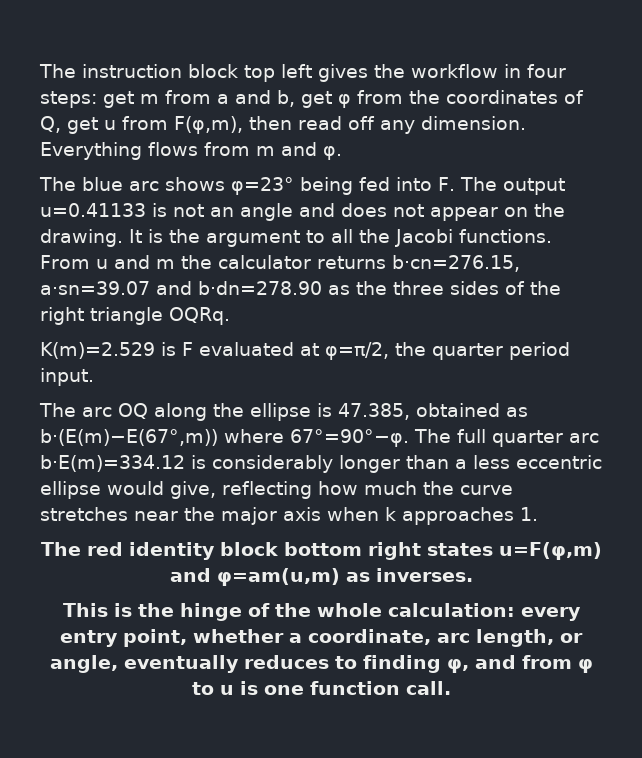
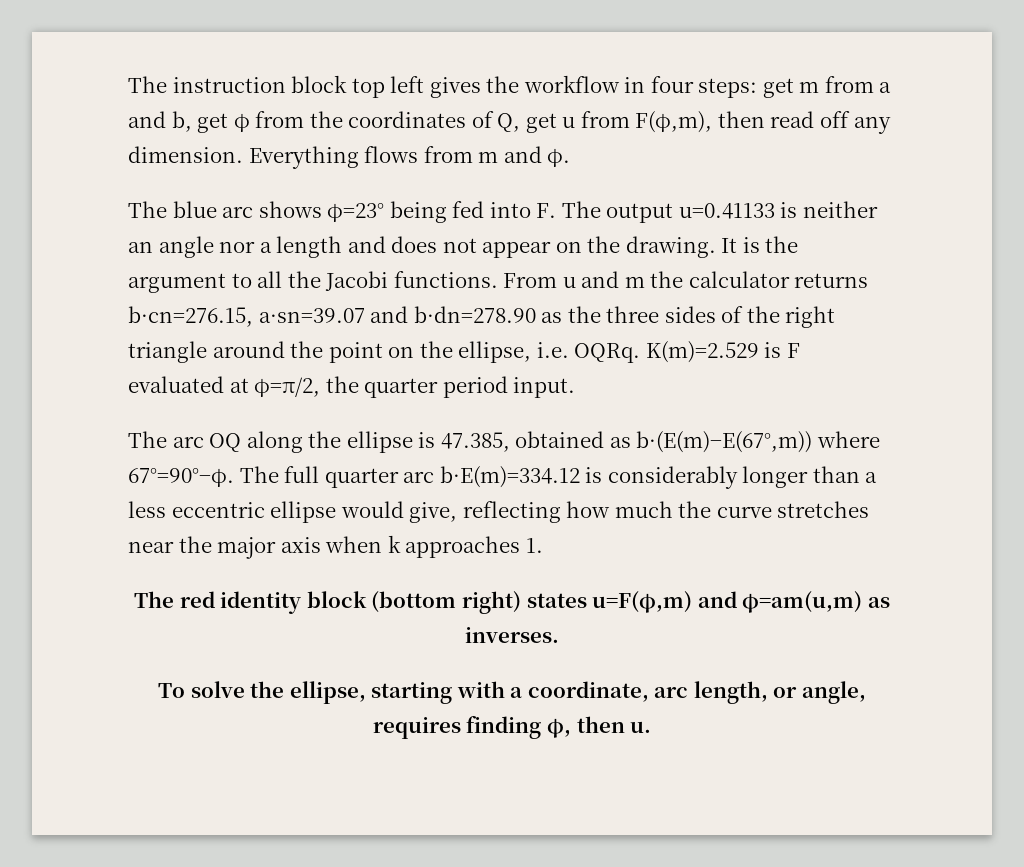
- The blue arc shows φ=23° being fed into F. The output u=0.41133 is not an angle and does not appear on the drawing.
+ The blue arc shows φ=23° being fed into F. The output u=0.41133 is neither an angle nor a length and does not appear on the drawing.
- From u and m the calculator returns b·cn=276.15, a·sn=39.07 and b·dn=278.90 as the three sides of the right triangle OQRq.
- K(m)=2.529 is F evaluated at φ=π/2, the quarter period input.
+ From u and m the calculator returns b·cn=276.15, a·sn=39.07 and b·dn=278.90 as the three sides of the right triangle around the point on the ellipse, i.e. OQRq. K(m)=2.529 is F evaluated at φ=π/2, the quarter period input.
- The red identity block bottom right states u=F(φ,m) and φ=am(u,m) as inverses.
+ The red identity block (bottom right) states u=F(φ,m) and φ=am(u,m) as inverses.
- This is the hinge of the whole calculation: every entry point, whether a coordinate, arc length, or angle, eventually reduces to finding φ, and from φ to u is one function call.
+ To solve the ellipse, starting with a coordinate, arc length, or angle, requires finding φ, then u.

